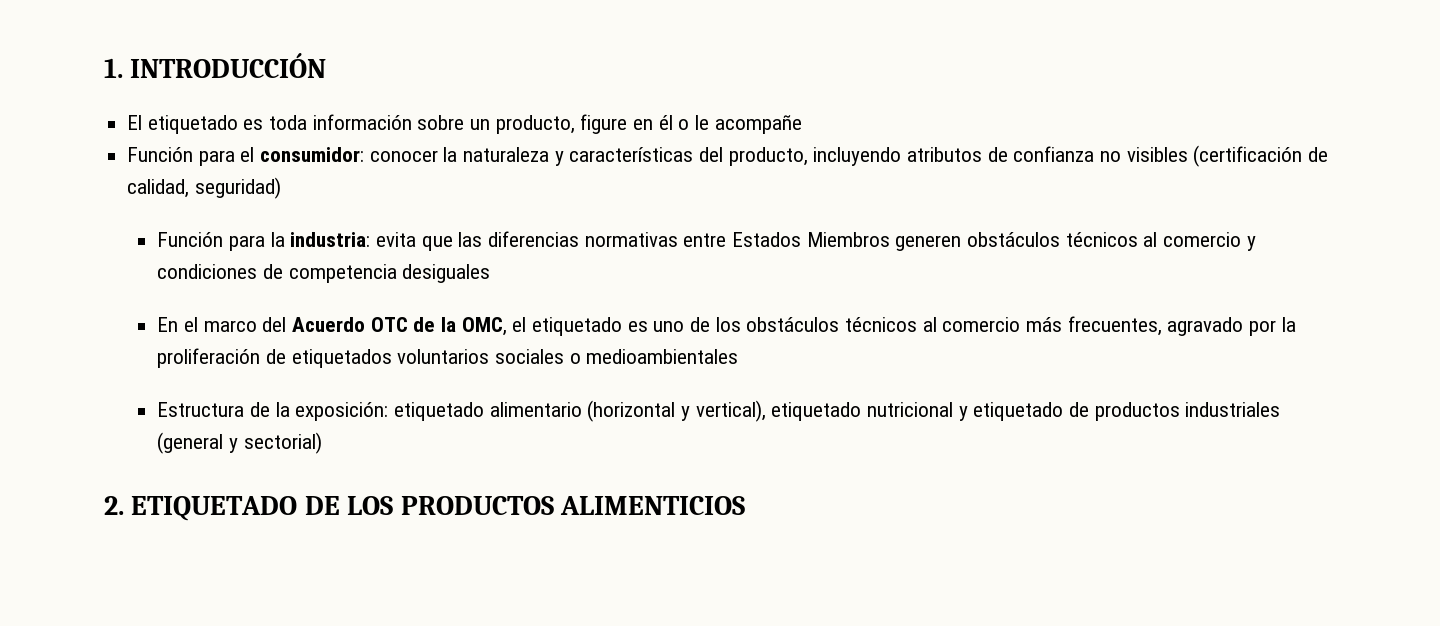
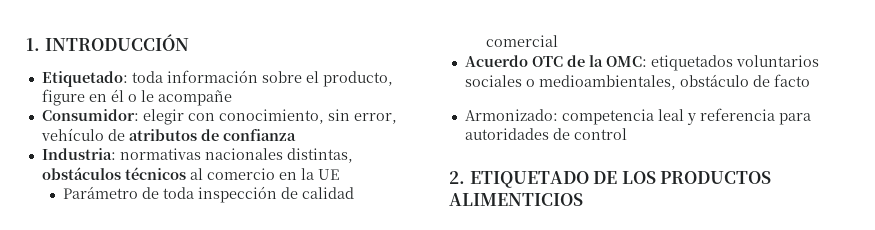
- El etiquetado es toda información sobre un producto, figure en él o le acompañe
+ Etiquetado: toda información sobre el producto, figure en él o le acompañe
- Función para el consumidor: conocer la naturaleza y características del producto, incluyendo atributos de confianza no visibles (certificación de calidad, seguridad)
- Función para la industria: evita que las diferencias normativas entre Estados Miembros generen obstáculos técnicos al comercio y condiciones de competencia desiguales
- En el marco del Acuerdo OTC de la OMC, el etiquetado es uno de los obstáculos técnicos al comercio más frecuentes, agravado por la proliferación de etiquetados voluntarios sociales o medioambientales
- Estructura de la exposición: etiquetado alimentario (horizontal y vertical), etiquetado nutricional y etiquetado de productos industriales (general y sectorial)
+ Consumidor: elegir con conocimiento, sin error, vehículo de atributos de confianza
+ Industria: normativas nacionales distintas, obstáculos técnicos al comercio en la UE
+ Parámetro de toda inspección de calidad comercial
+ Acuerdo OTC de la OMC: etiquetados voluntarios sociales o medioambientales, obstáculo de facto
+ Armonizado: competencia leal y referencia para autoridades de control

